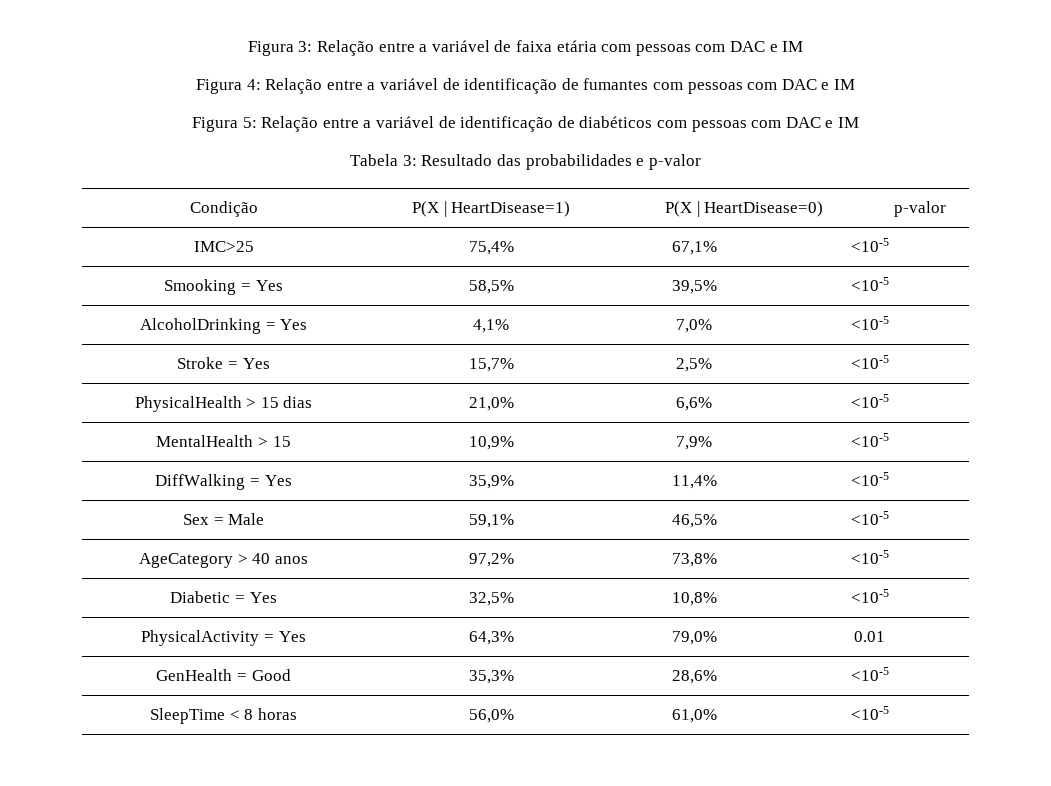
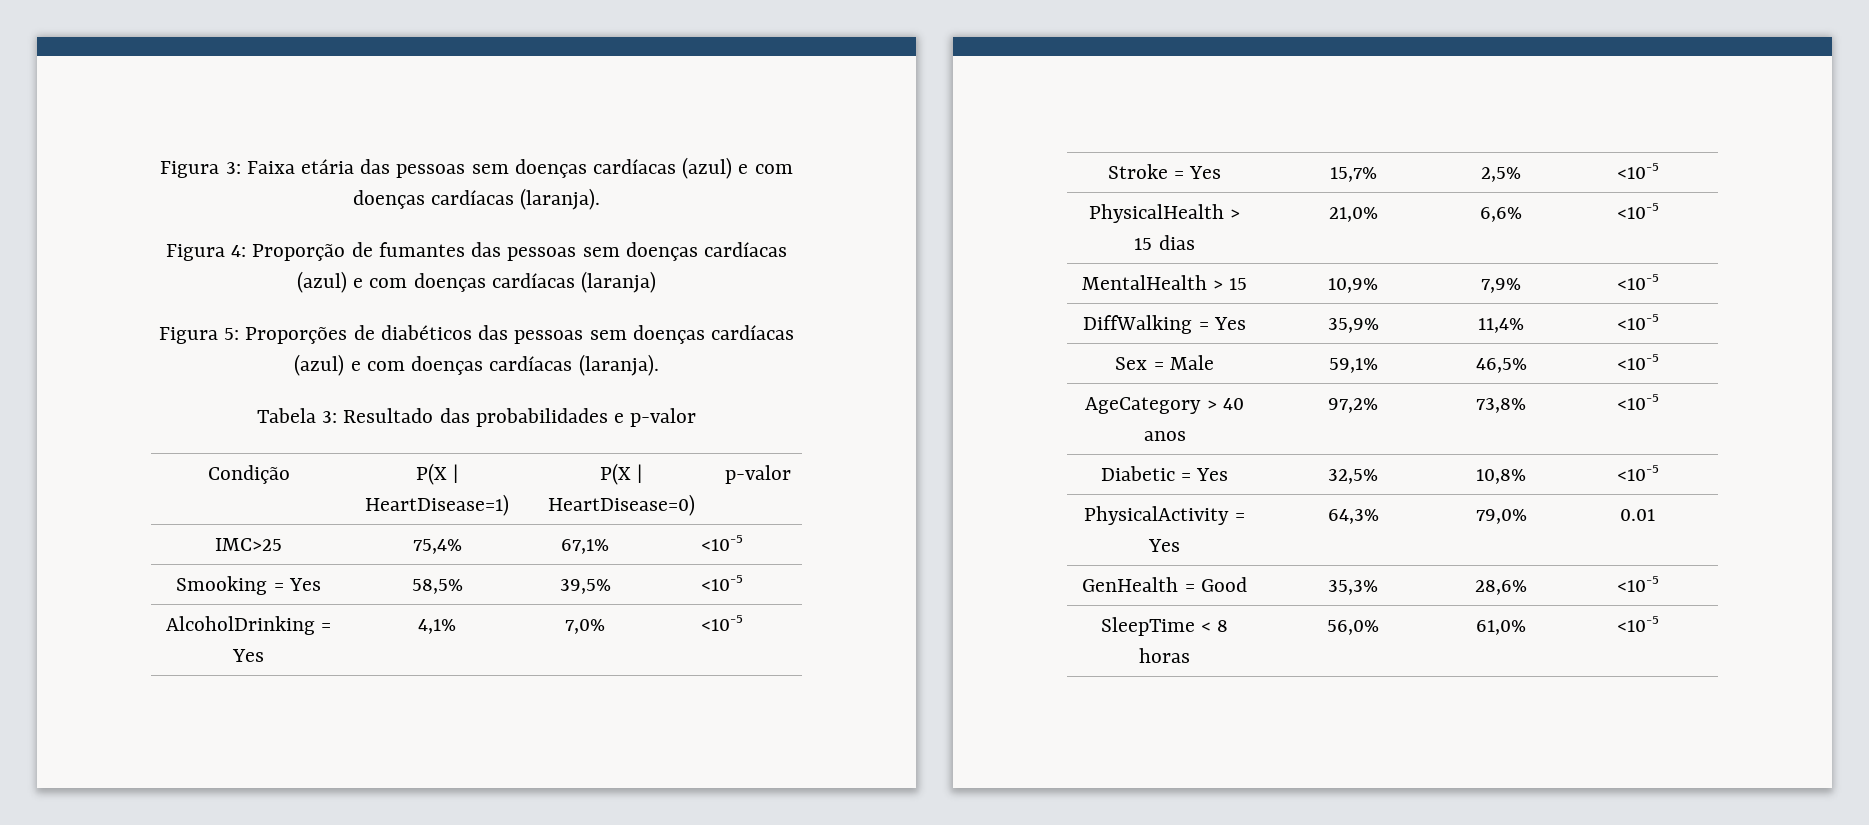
- Figura 3: Relação entre a variável de faixa etária com pessoas com DAC e IM
- Figura 4: Relação entre a variável de identificação de fumantes com pessoas com DAC e IM
- Figura 5: Relação entre a variável de identificação de diabéticos com pessoas com DAC e IM
+ Figura 3: Faixa etária das pessoas sem doenças cardíacas (azul) e com doenças cardíacas (laranja).
+ Figura 4: Proporção de fumantes das pessoas sem doenças cardíacas (azul) e com doenças cardíacas (laranja)
+ Figura 5: Proporções de diabéticos das pessoas sem doenças cardíacas (azul) e com doenças cardíacas (laranja).

